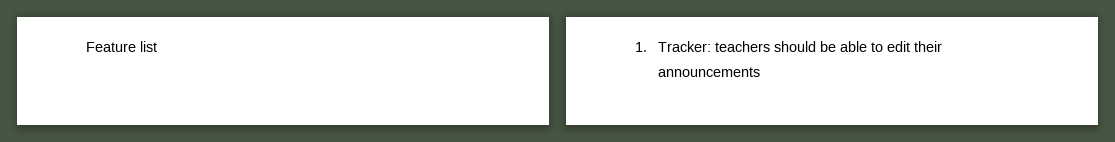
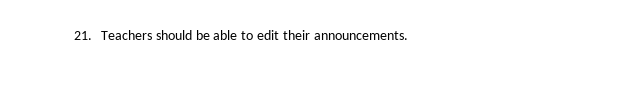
- Feature list
- 1. Tracker: teachers should be able to edit their announcements
+ 21. Teachers should be able to edit their announcements.

